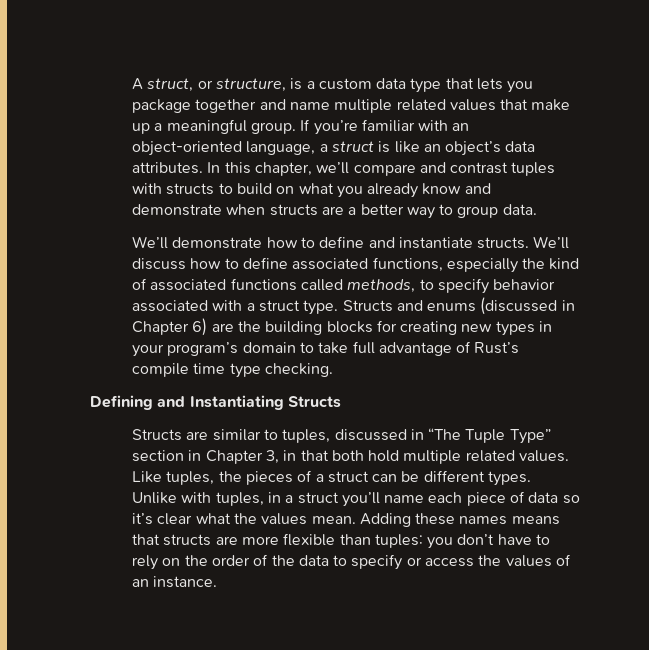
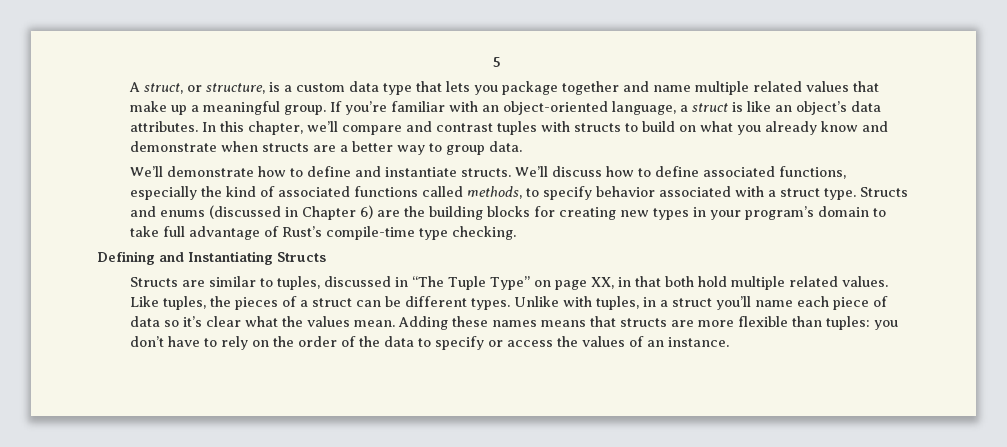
+ 5
- Structs and enums (discussed in Chapter 6) are the building blocks for creating new types in your program’s domain to take full advantage of Rust’s compile time type checking.
+ Structs and enums (discussed in Chapter 6) are the building blocks for creating new types in your program’s domain to take full advantage of Rust’s compile-time type checking.
- Structs are similar to tuples, discussed in “The Tuple Type” section in Chapter 3, in that both hold multiple related values.
+ Structs are similar to tuples, discussed in “The Tuple Type” on page XX, in that both hold multiple related values.

